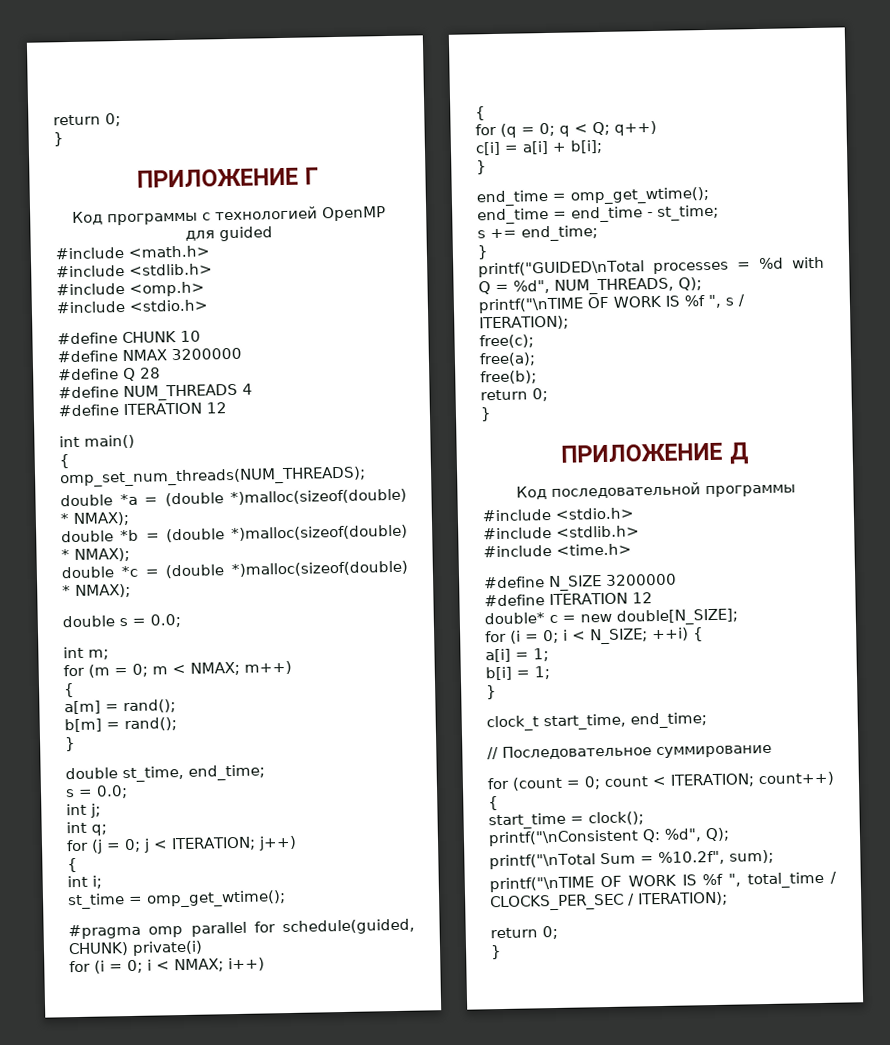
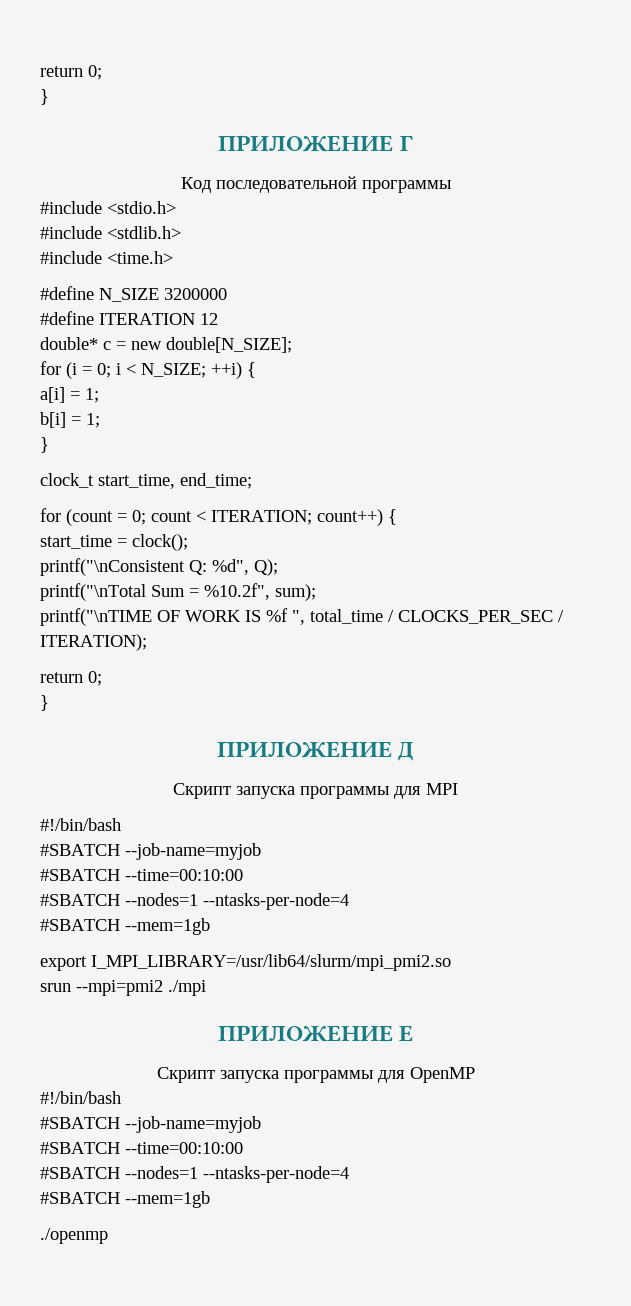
- Код программы с технологией OpenMP для guided
- #include <math.h>
- #include <stdlib.h>
- #include <omp.h>
- #include <stdio.h>
- #define CHUNK 10
- #define NMAX 3200000
- #define Q 28
- #define NUM_THREADS 4
- #define ITERATION 12
- int main()
- {
- omp_set_num_threads(NUM_THREADS);
- double *a = (double *)malloc(sizeof(double) * NMAX);
- double *b = (double *)malloc(sizeof(double) * NMAX);
- double *c = (double *)malloc(sizeof(double) * NMAX);
- double s = 0.0;
- int m;
- for (m = 0; m < NMAX; m++)
- {
- a[m] = rand();
- b[m] = rand();
- }
- double st_time, end_time;
- s = 0.0;
- int j;
- int q;
- for (j = 0; j < ITERATION; j++)
- {
- int i;
- st_time = omp_get_wtime();
- #pragma omp parallel for schedule(guided, CHUNK) private(i)
- for (i = 0; i < NMAX; i++)
- {
- for (q = 0; q < Q; q++)
- c[i] = a[i] + b[i];
- }
- end_time = omp_get_wtime();
- end_time = end_time - st_time;
- s += end_time;
- }
- printf("GUIDED\nTotal processes = %d with Q = %d", NUM_THREADS, Q);
- printf("\nTIME OF WORK IS %f ", s / ITERATION);
- free(c);
- free(a);
- free(b);
- return 0;
- }
- ПРИЛОЖЕНИЕ Д
- // Последовательное суммирование
+ ПРИЛОЖЕНИЕ Д
+ Скрипт запуска программы для MPI
+ #!/bin/bash
+ #SBATCH --job-name=myjob
+ #SBATCH --time=00:10:00
+ #SBATCH --nodes=1 --ntasks-per-node=4
+ #SBATCH --mem=1gb
+ export I_MPI_LIBRARY=/usr/lib64/slurm/mpi_pmi2.so
+ srun --mpi=pmi2 ./mpi
+ ПРИЛОЖЕНИЕ Е
+ Скрипт запуска программы для OpenMP
+ #!/bin/bash
+ #SBATCH --job-name=myjob
+ #SBATCH --time=00:10:00
+ #SBATCH --nodes=1 --ntasks-per-node=4
+ #SBATCH --mem=1gb
+ ./openmp

